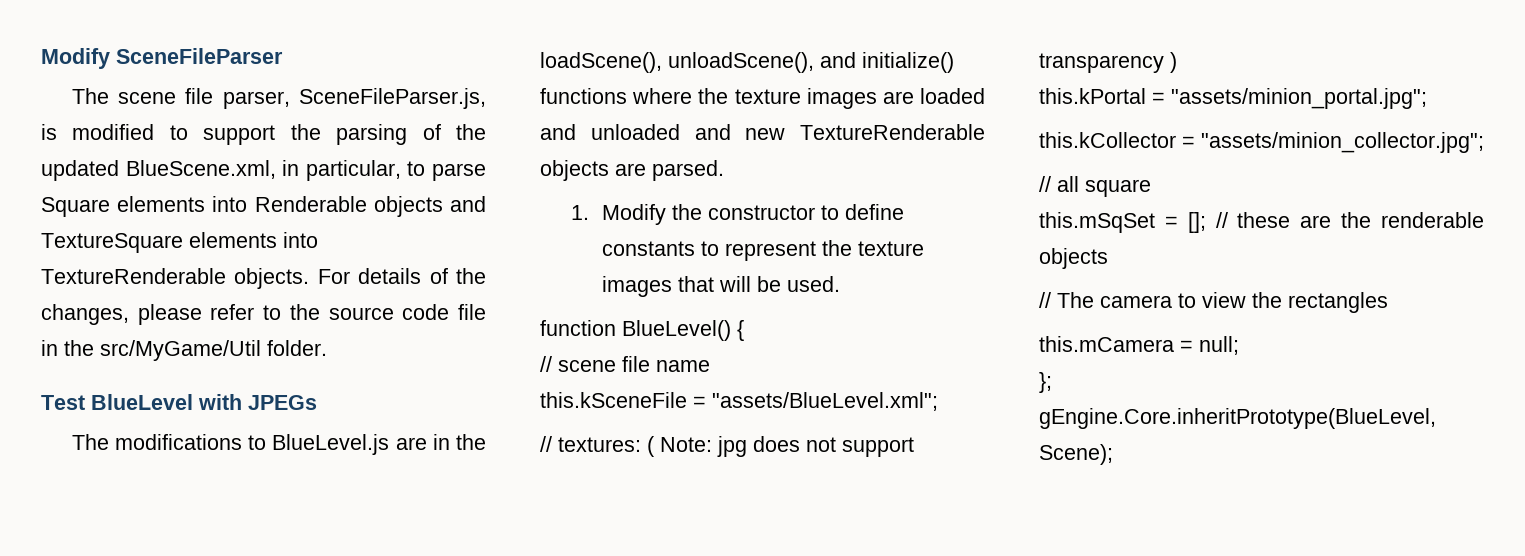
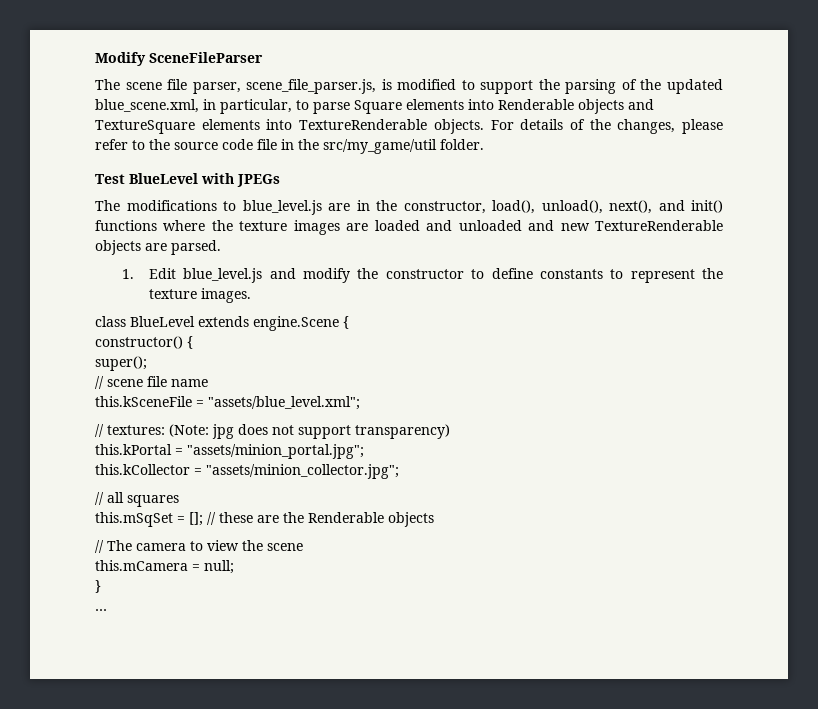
- The scene file parser, SceneFileParser.js, is modified to support the parsing of the updated BlueScene.xml, in particular, to parse Square elements into Renderable objects and TextureSquare elements into TextureRenderable objects.
+ The scene file parser, scene_file_parser.js, is modified to support the parsing of the updated blue_scene.xml, in particular, to parse Square elements into Renderable objects and TextureSquare elements into TextureRenderable objects.
- For details of the changes, please refer to the source code file in the src/MyGame/Util folder.
+ For details of the changes, please refer to the source code file in the src/my_game/util folder.
- The modifications to BlueLevel.js are in the loadScene(), unloadScene(), and initialize() functions where the texture images are loaded and unloaded and new TextureRenderable objects are parsed.
+ The modifications to blue_level.js are in the constructor, load(), unload(), next(), and init() functions where the texture images are loaded and unloaded and new TextureRenderable objects are parsed.
- 1. Modify the constructor to define constants to represent the texture images that will be used.
- function BlueLevel() {
+ 1. Edit blue_level.js and modify the constructor to define constants to represent the texture images.
+ class BlueLevel extends engine.Scene {
+ constructor() {
+ super();
- this.kSceneFile = "assets/BlueLevel.xml";
+ this.kSceneFile = "assets/blue_level.xml";
- // textures: ( Note: jpg does not support transparency )
+ // textures: (Note: jpg does not support transparency)
- // all square
+ // all squares
- this.mSqSet = []; // these are the renderable objects
+ this.mSqSet = []; // these are the Renderable objects
- // The camera to view the rectangles
+ // The camera to view the scene
- };
- gEngine.Core.inheritPrototype(BlueLevel, Scene);
+ }
+ …

